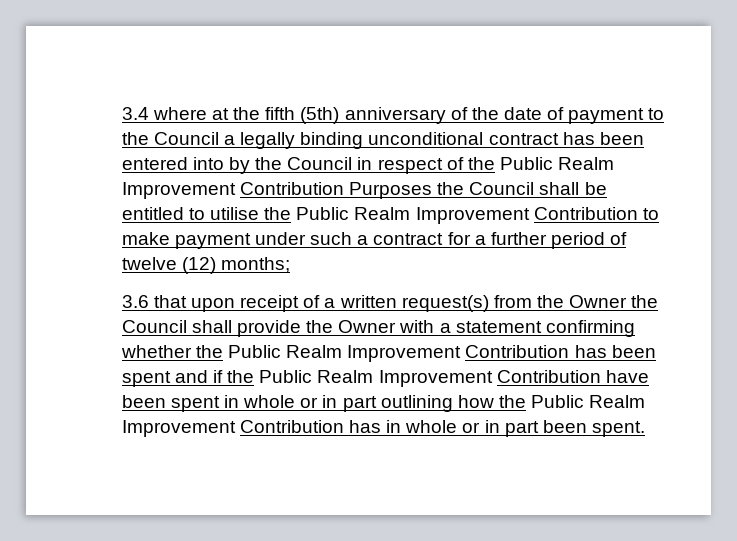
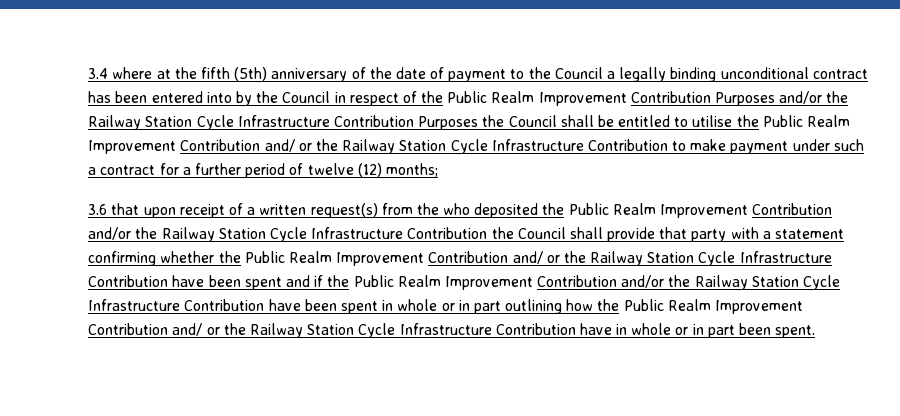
- 3.4 where at the fifth (5th) anniversary of the date of payment to the Council a legally binding unconditional contract has been entered into by the Council in respect of the Public Realm Improvement Contribution Purposes the Council shall be entitled to utilise the Public Realm Improvement Contribution to make payment under such a contract for a further period of twelve (12) months;
+ 3.4 where at the fifth (5th) anniversary of the date of payment to the Council a legally binding unconditional contract has been entered into by the Council in respect of the Public Realm Improvement Contribution Purposes and/or the Railway Station Cycle Infrastructure Contribution Purposes the Council shall be entitled to utilise the Public Realm Improvement Contribution and/ or the Railway Station Cycle Infrastructure Contribution to make payment under such a contract for a further period of twelve (12) months;
- 3.6 that upon receipt of a written request(s) from the Owner the Council shall provide the Owner with a statement confirming whether the Public Realm Improvement Contribution has been spent and if the Public Realm Improvement Contribution have been spent in whole or in part outlining how the Public Realm Improvement Contribution has in whole or in part been spent.
+ 3.6 that upon receipt of a written request(s) from the who deposited the Public Realm Improvement Contribution and/or the Railway Station Cycle Infrastructure Contribution the Council shall provide that party with a statement confirming whether the Public Realm Improvement Contribution and/ or the Railway Station Cycle Infrastructure Contribution have been spent and if the Public Realm Improvement Contribution and/or the Railway Station Cycle Infrastructure Contribution have been spent in whole or in part outlining how the Public Realm Improvement Contribution and/ or the Railway Station Cycle Infrastructure Contribution have in whole or in part been spent.

